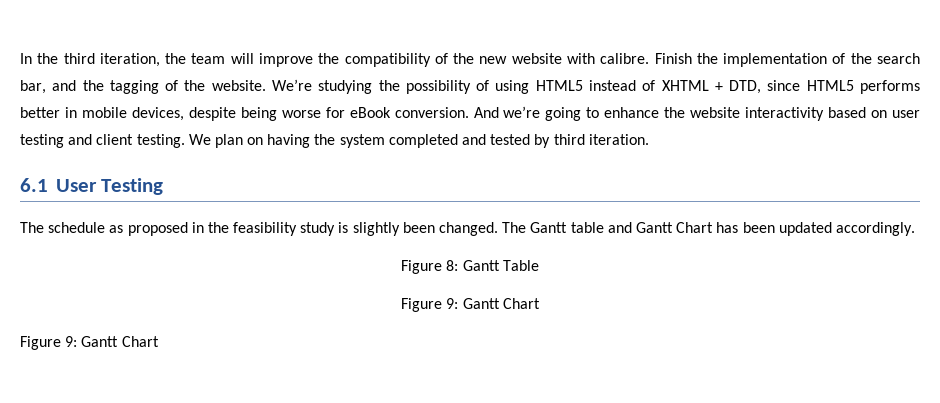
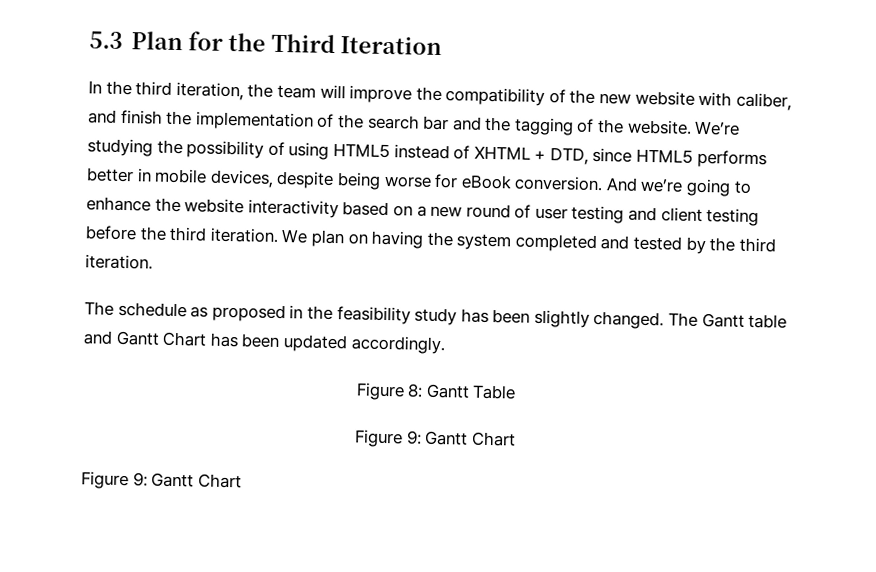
+ 5.3 Plan for the Third Iteration
- In the third iteration, the team will improve the compatibility of the new website with calibre. Finish the implementation of the search bar, and the tagging of the website.
+ In the third iteration, the team will improve the compatibility of the new website with caliber, and finish the implementation of the search bar and the tagging of the website.
- And we’re going to enhance the website interactivity based on user testing and client testing.
+ And we’re going to enhance the website interactivity based on a new round of user testing and client testing before the third iteration.
- We plan on having the system completed and tested by third iteration.
- 6.1 User Testing
+ We plan on having the system completed and tested by the third iteration.
- The schedule as proposed in the feasibility study is slightly been changed.
+ The schedule as proposed in the feasibility study has been slightly changed.

